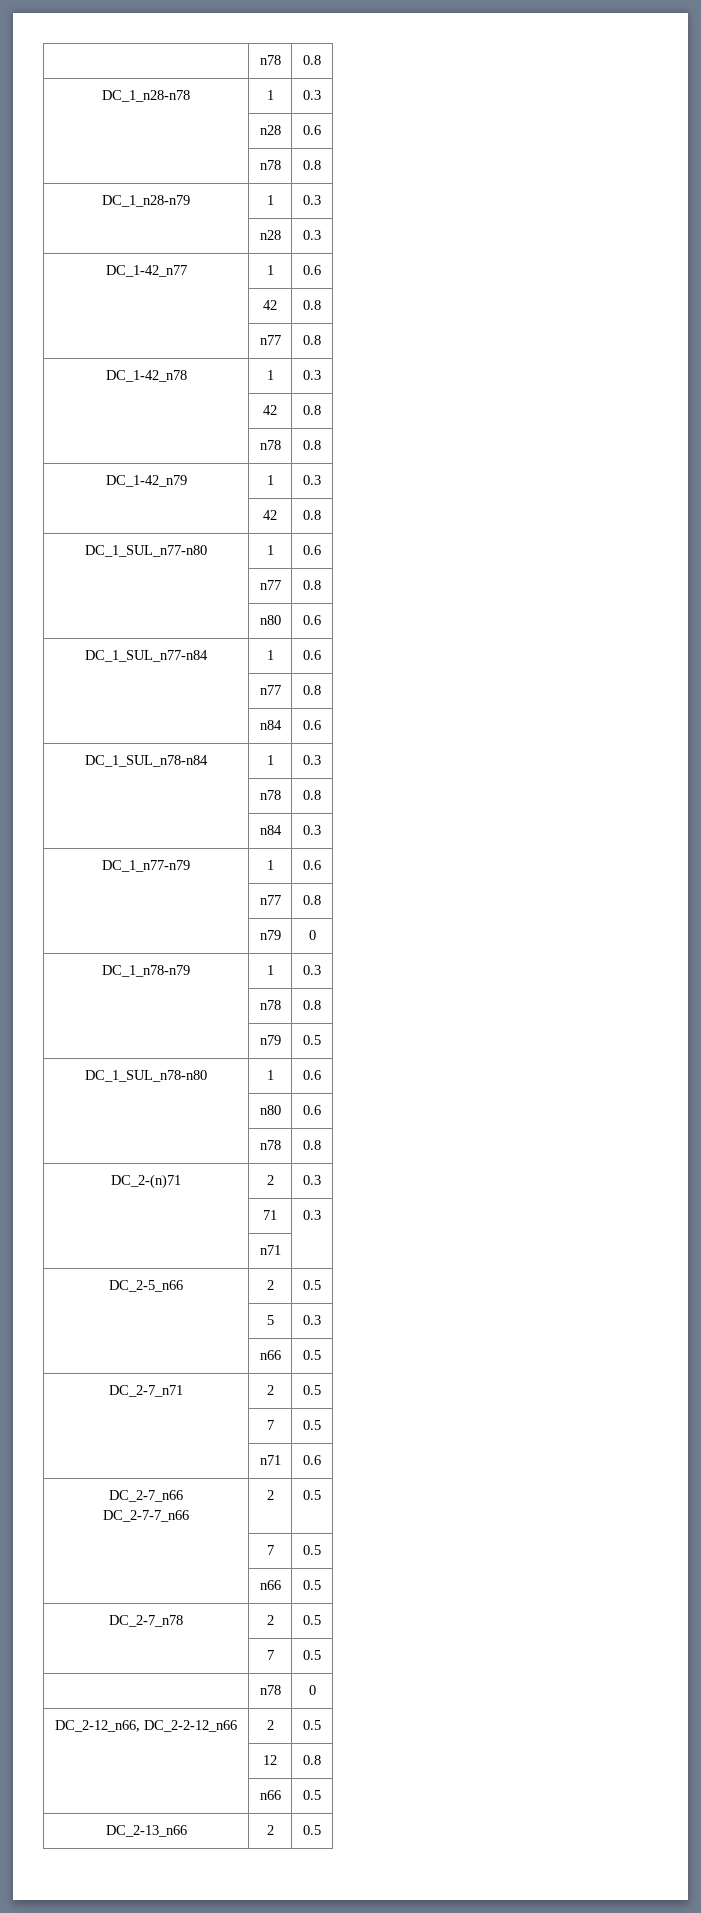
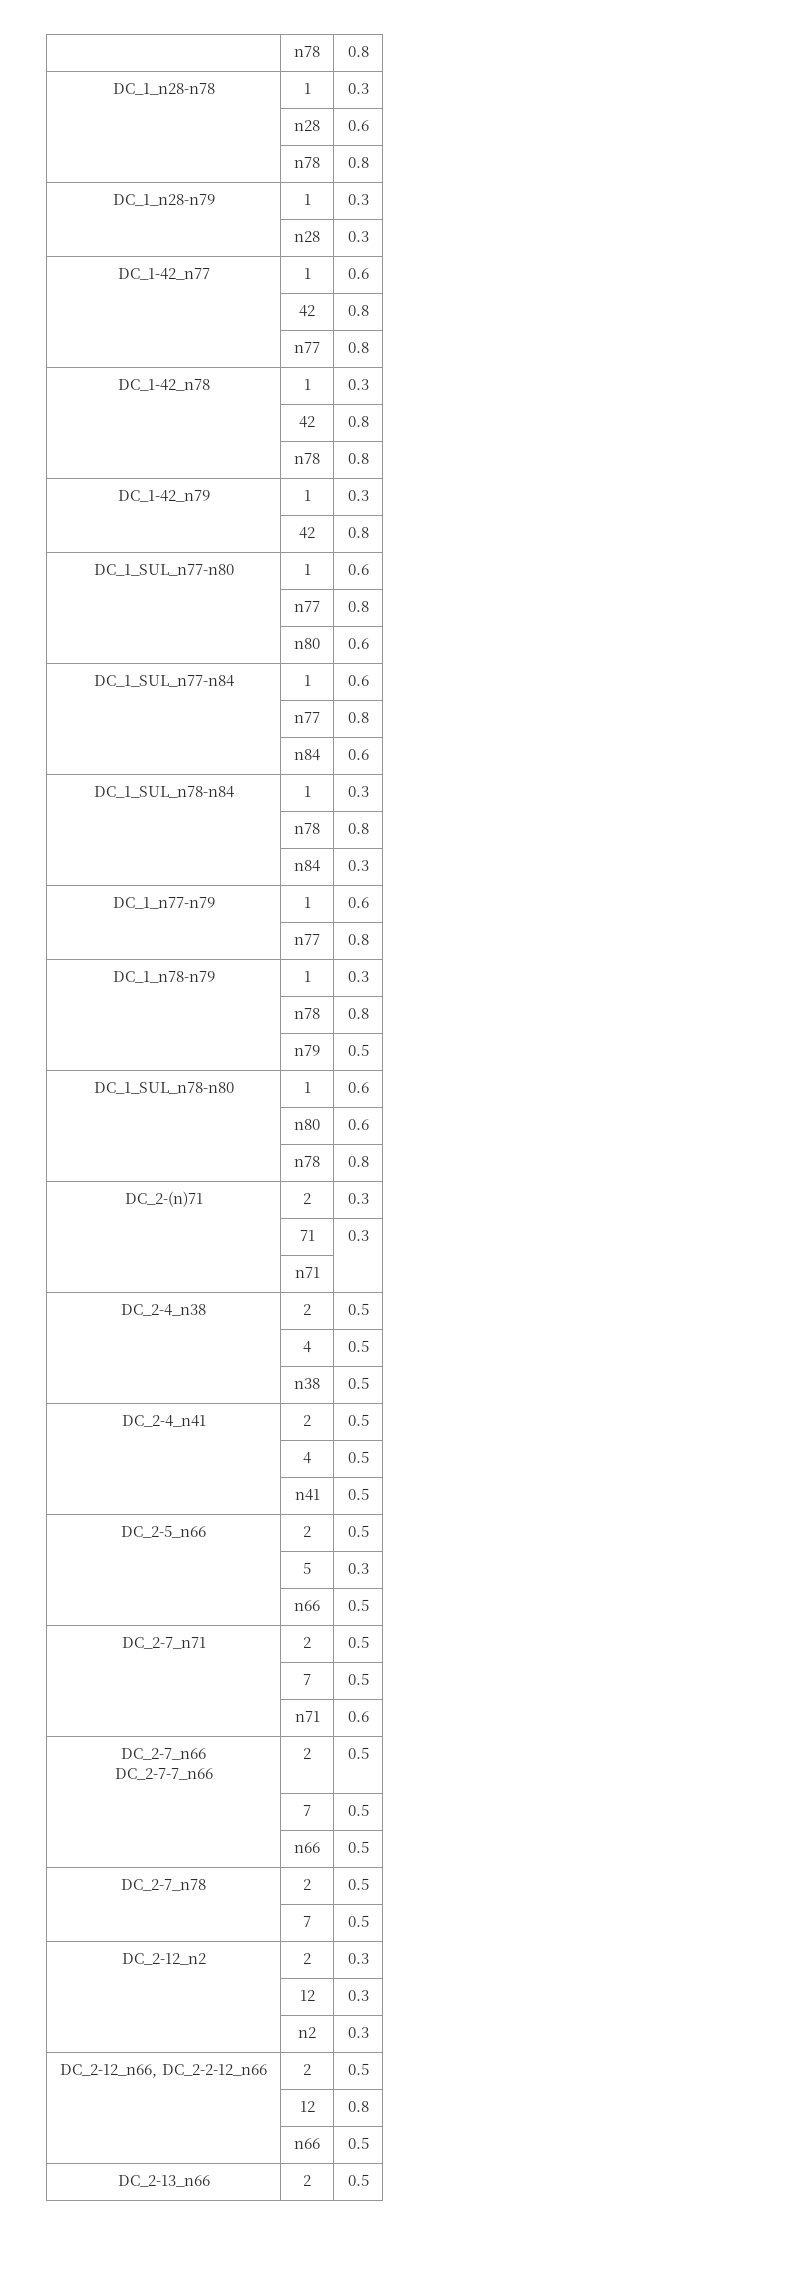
- | n79 | 0
+ DC_2-4_n38 | 2 | 0.5
+ | 4 | 0.5
+ | n38 | 0.5
+ DC_2-4_n41 | 2 | 0.5
+ | 4 | 0.5
+ | n41 | 0.5
- | n78 | 0
+ DC_2-12_n2 | 2 | 0.3
+ | 12 | 0.3
+ | n2 | 0.3

